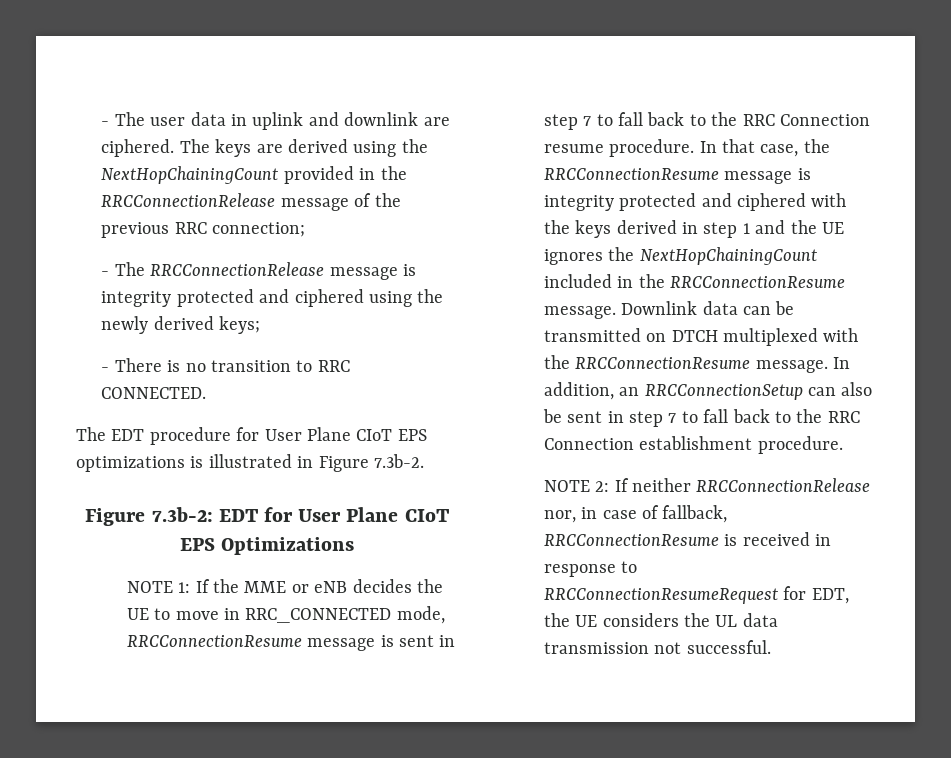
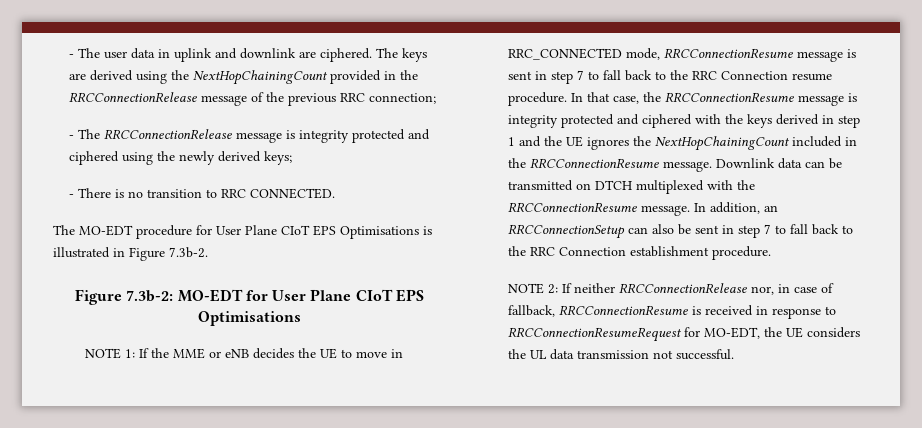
- The EDT procedure for User Plane CIoT EPS optimizations is illustrated in Figure 7.3b-2.
+ The MO-EDT procedure for User Plane CIoT EPS Optimisations is illustrated in Figure 7.3b-2.
- Figure 7.3b-2: EDT for User Plane CIoT EPS Optimizations
+ Figure 7.3b-2: MO-EDT for User Plane CIoT EPS Optimisations
- NOTE 2: If neither RRCConnectionRelease nor, in case of fallback, RRCConnectionResume is received in response to RRCConnectionResumeRequest for EDT, the UE considers the UL data transmission not successful.
+ NOTE 2: If neither RRCConnectionRelease nor, in case of fallback, RRCConnectionResume is received in response to RRCConnectionResumeRequest for MO-EDT, the UE considers the UL data transmission not successful.

